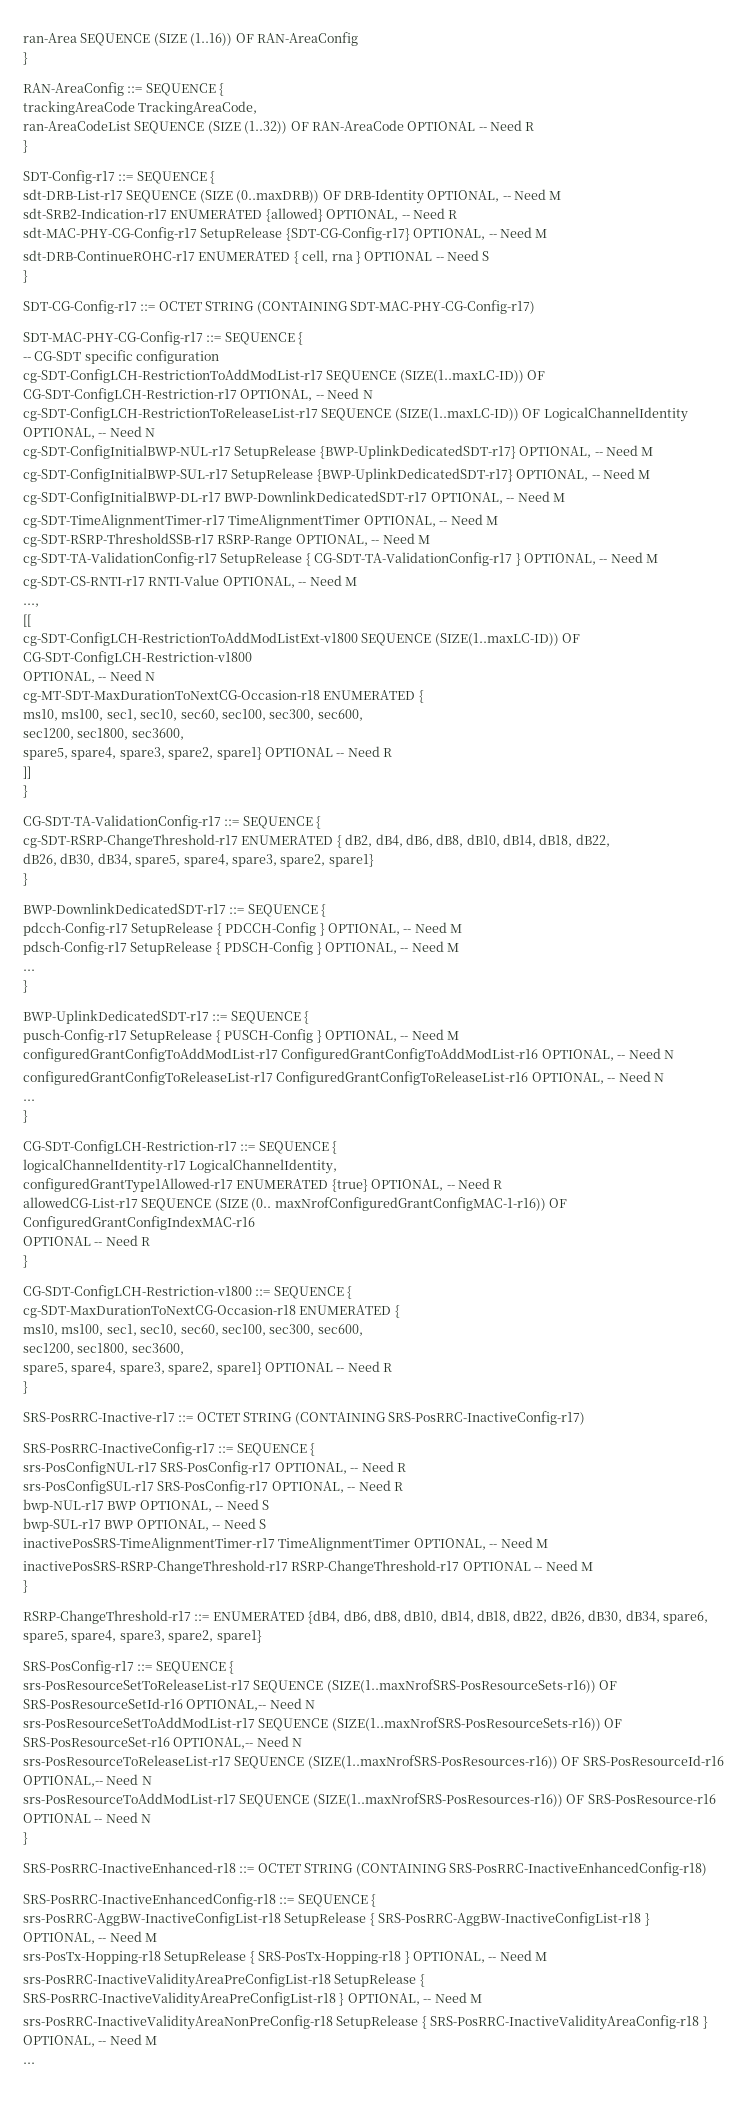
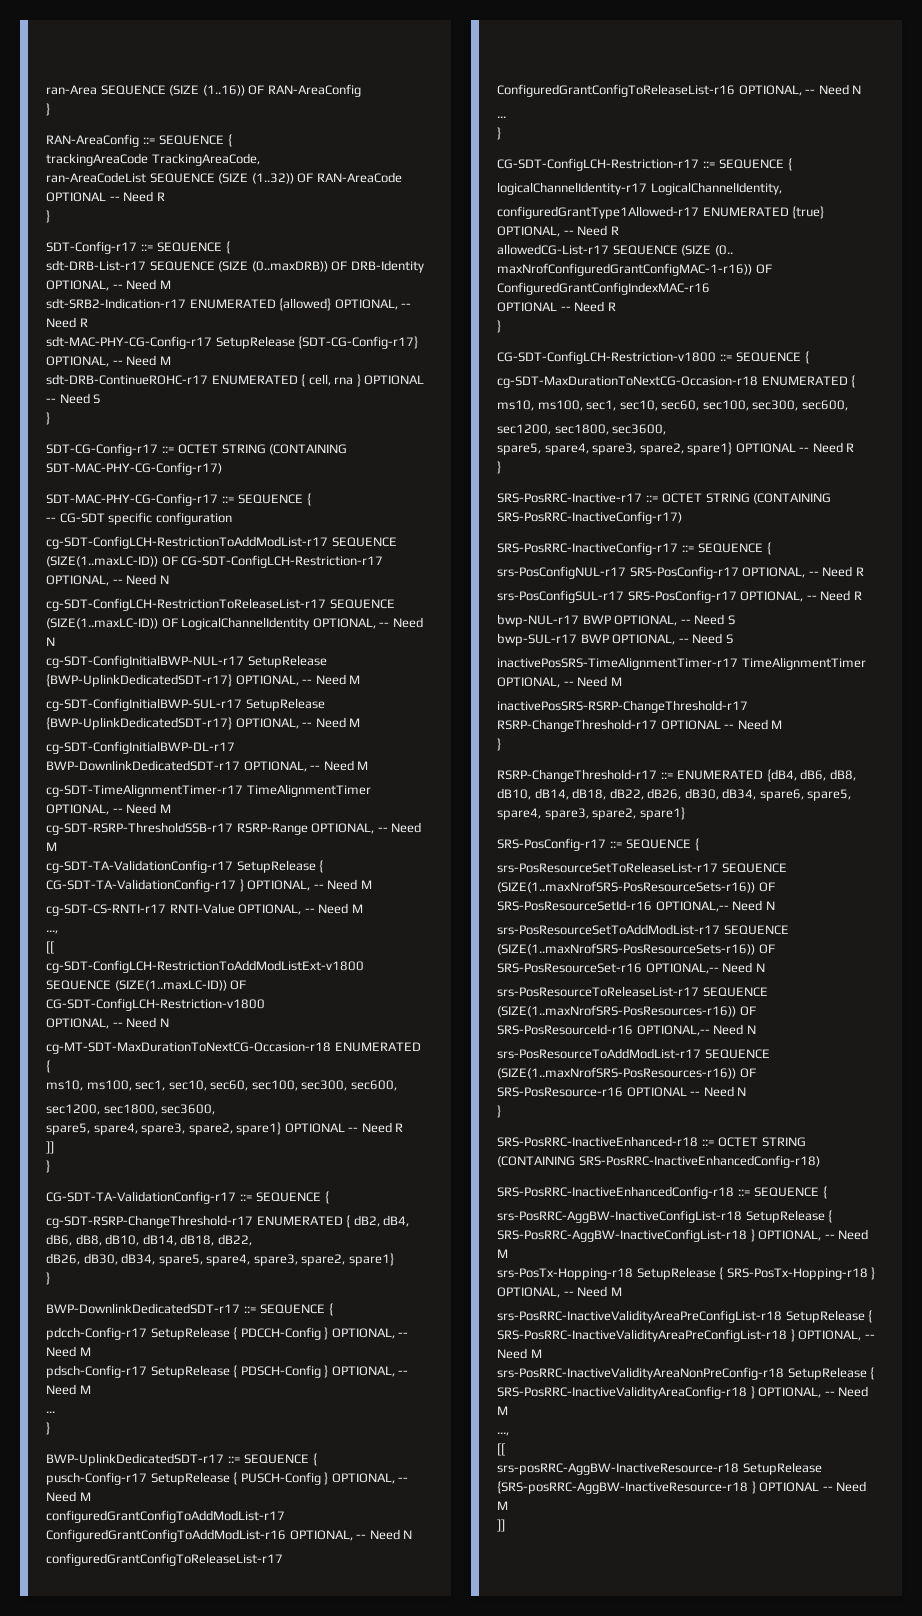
  srs-PosRRC-InactiveValidityAreaNonPreConfig-r18 SetupRelease { SRS-PosRRC-InactiveValidityAreaConfig-r18 } OPTIONAL, -- Need M
- ...
+ ...,
+ [[
+ srs-posRRC-AggBW-InactiveResource-r18 SetupRelease {SRS-posRRC-AggBW-InactiveResource-r18 } OPTIONAL -- Need M
+ ]]

